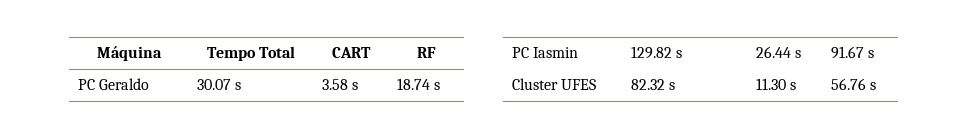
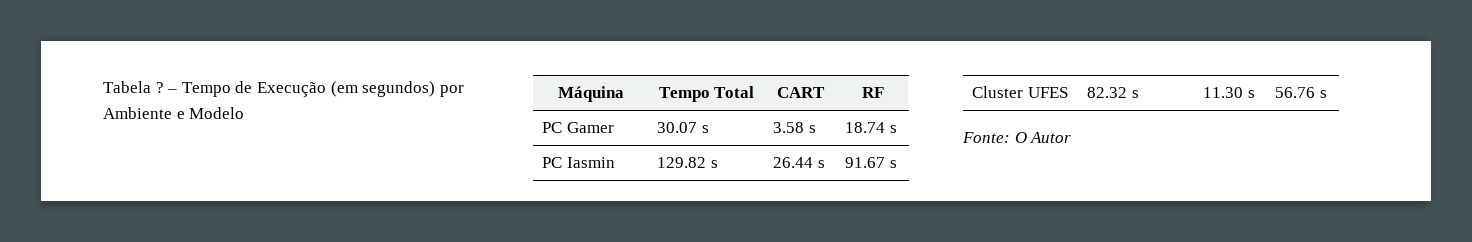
+ Tabela ? – Tempo de Execução (em segundos) por Ambiente e Modelo
- PC Geraldo | 30.07 s | 3.58 s | 18.74 s
+ PC Gamer | 30.07 s | 3.58 s | 18.74 s
+ Fonte: O Autor

